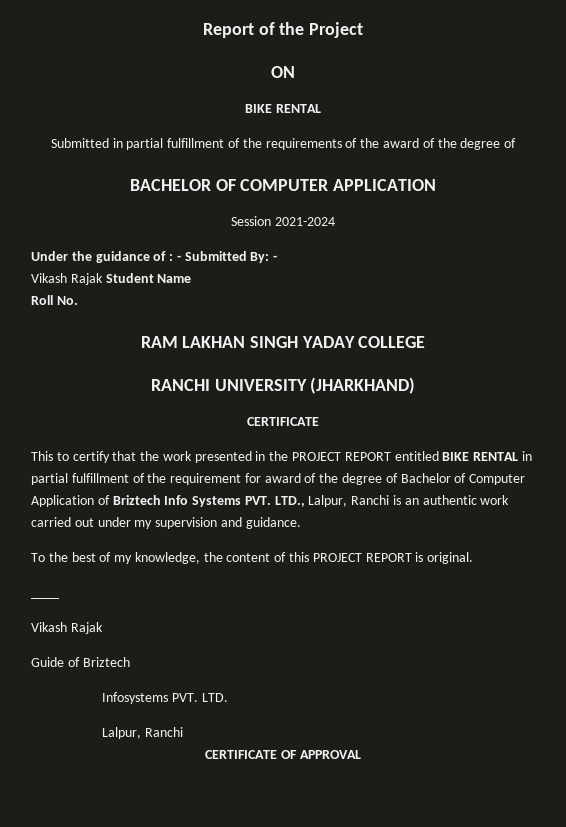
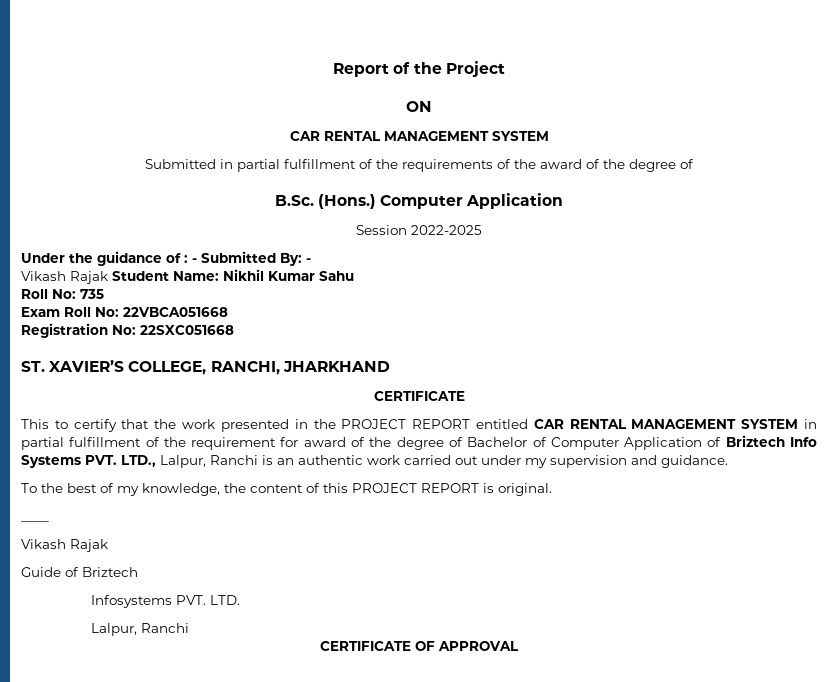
  ON
- BIKE RENTAL
+ CAR RENTAL MANAGEMENT SYSTEM
- BACHELOR OF COMPUTER APPLICATION
+ B.Sc. (Hons.) Computer Application
- Session 2021-2024
+ Session 2022-2025
- Vikash Rajak Student Name
- Roll No.
- RAM LAKHAN SINGH YADAY COLLEGE
- RANCHI UNIVERSITY (JHARKHAND)
+ Vikash Rajak Student Name: Nikhil Kumar Sahu
+ Roll No: 735
+ Exam Roll No: 22VBCA051668
+ Registration No: 22SXC051668
+ ST. XAVIER’S COLLEGE, RANCHI, JHARKHAND
- This to certify that the work presented in the PROJECT REPORT entitled BIKE RENTAL in partial fulfillment of the requirement for award of the degree of Bachelor of Computer Application of Briztech Info Systems PVT. LTD., Lalpur, Ranchi is an authentic work carried out under my supervision and guidance.
+ This to certify that the work presented in the PROJECT REPORT entitled CAR RENTAL MANAGEMENT SYSTEM in partial fulfillment of the requirement for award of the degree of Bachelor of Computer Application of Briztech Info Systems PVT. LTD., Lalpur, Ranchi is an authentic work carried out under my supervision and guidance.

